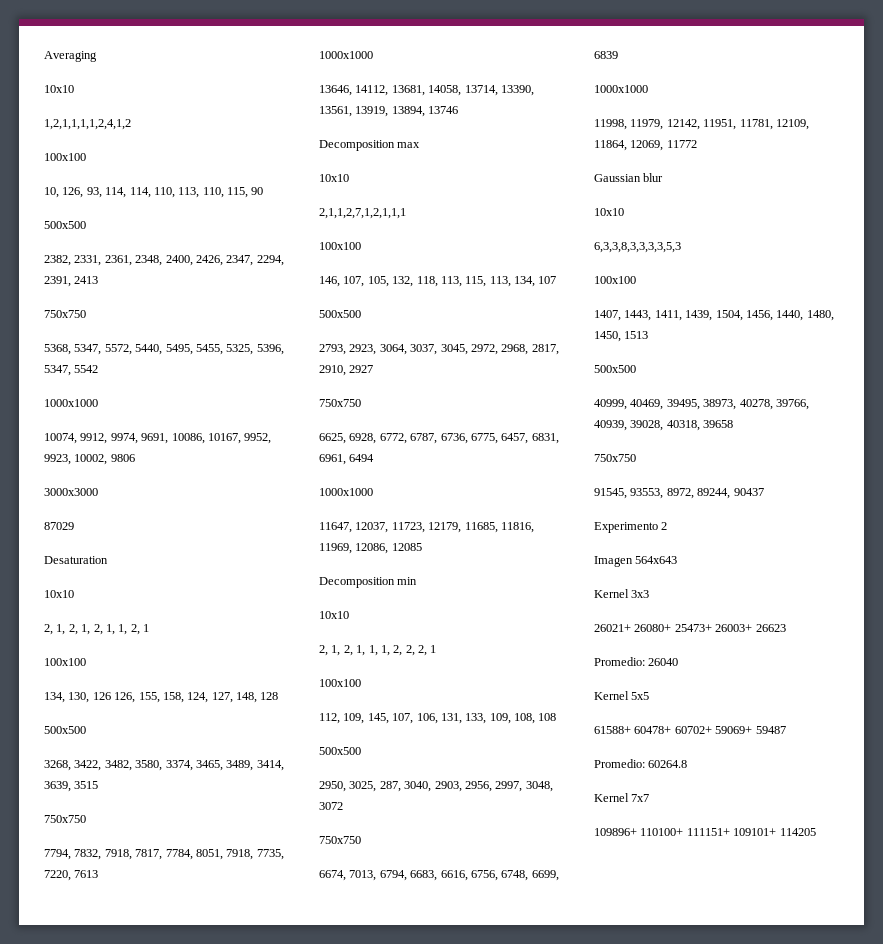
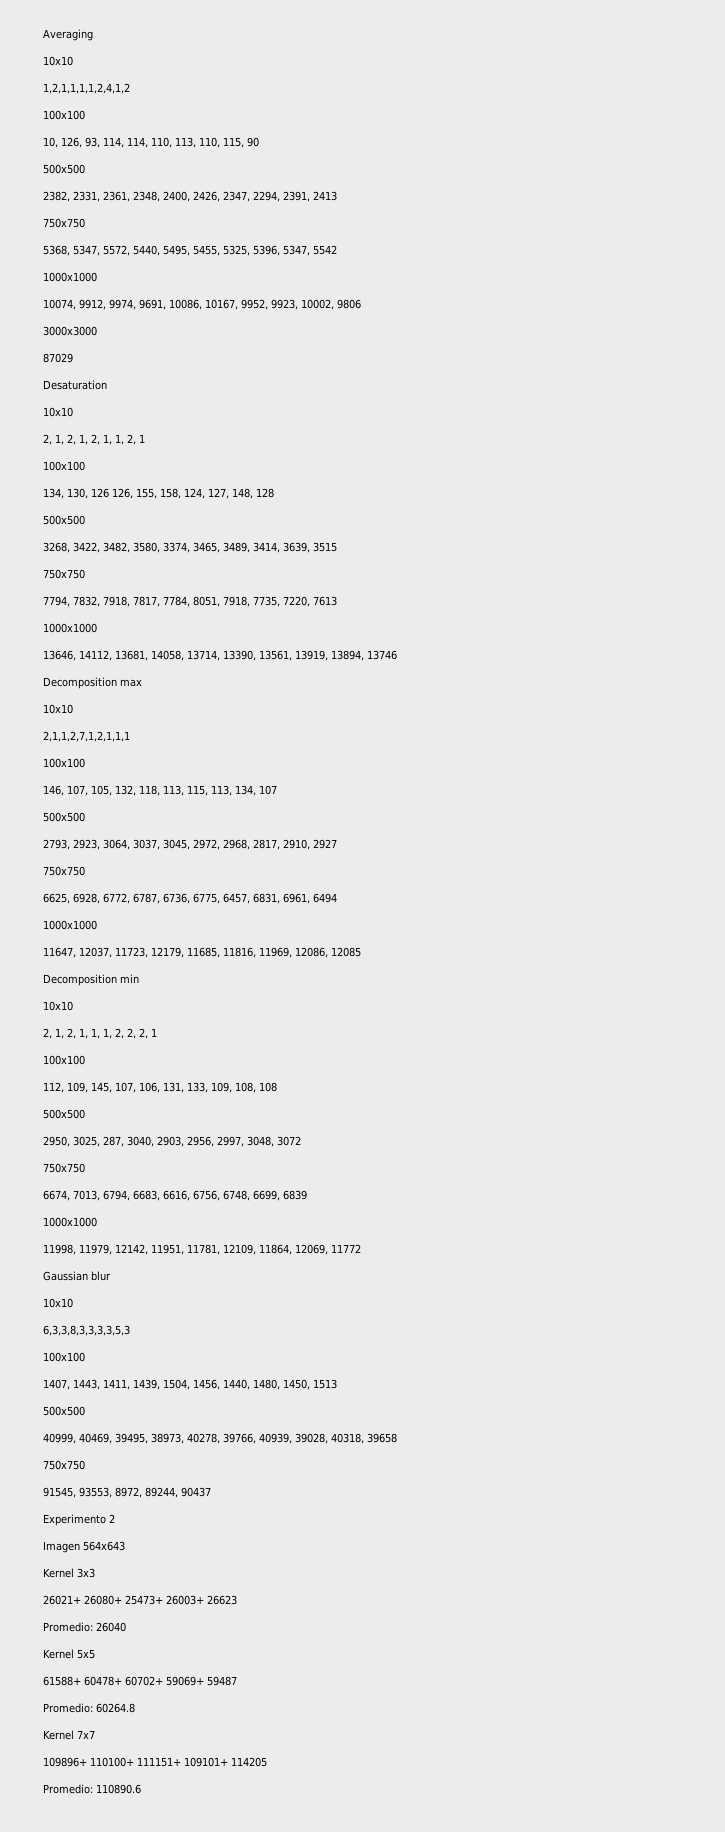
+ Promedio: 110890.6

